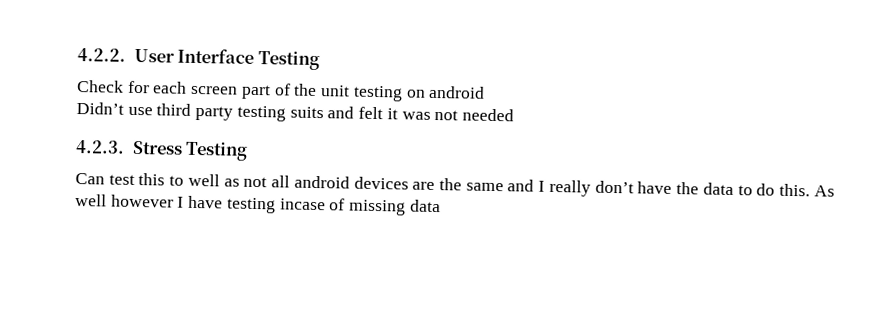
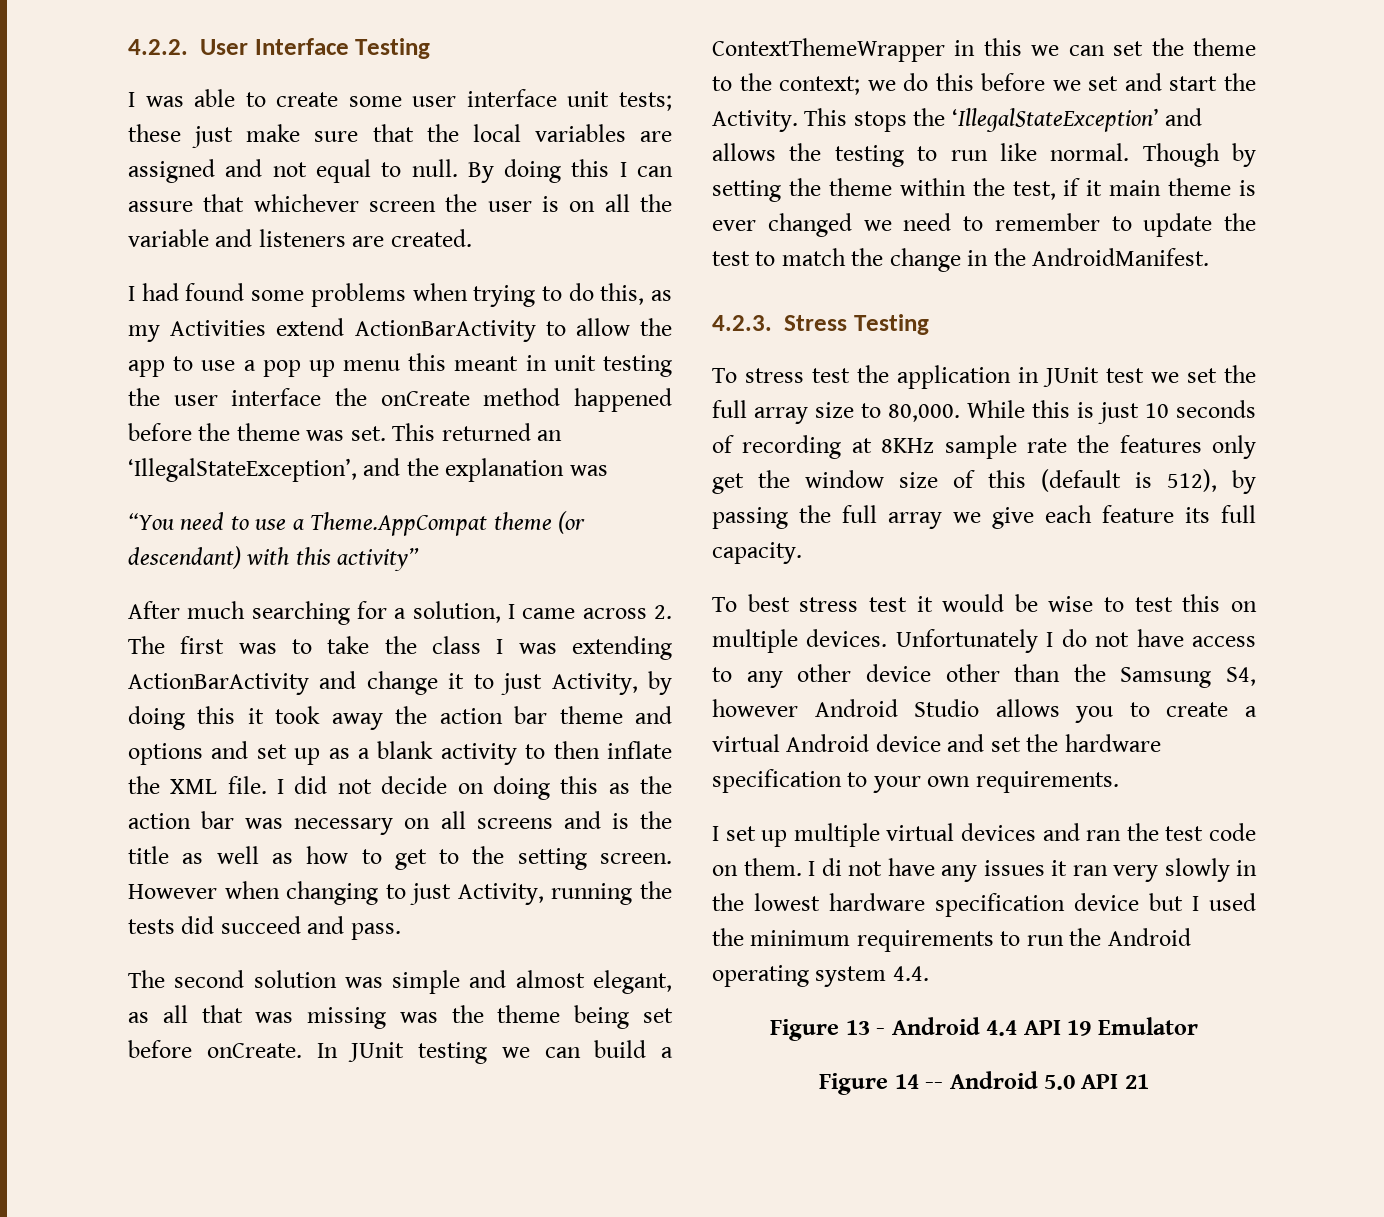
- Check for each screen part of the unit testing on android
- Didn’t use third party testing suits and felt it was not needed
+ I was able to create some user interface unit tests; these just make sure that the local variables are assigned and not equal to null. By doing this I can assure that whichever screen the user is on all the variable and listeners are created.
+ I had found some problems when trying to do this, as my Activities extend ActionBarActivity to allow the app to use a pop up menu this meant in unit testing the user interface the onCreate method happened before the theme was set. This returned an ‘IllegalStateException’, and the explanation was
+ “You need to use a Theme.AppCompat theme (or descendant) with this activity”
+ After much searching for a solution, I came across 2. The first was to take the class I was extending ActionBarActivity and change it to just Activity, by doing this it took away the action bar theme and options and set up as a blank activity to then inflate the XML file. I did not decide on doing this as the action bar was necessary on all screens and is the title as well as how to get to the setting screen. However when changing to just Activity, running the tests did succeed and pass.
+ The second solution was simple and almost elegant, as all that was missing was the theme being set before onCreate. In JUnit testing we can build a ContextThemeWrapper in this we can set the theme to the context; we do this before we set and start the Activity. This stops the ‘IllegalStateException’ and allows the testing to run like normal. Though by setting the theme within the test, if it main theme is ever changed we need to remember to update the test to match the change in the AndroidManifest.
  4.2.3. Stress Testing
- Can test this to well as not all android devices are the same and I really don’t have the data to do this. As well however I have testing incase of missing data
+ To stress test the application in JUnit test we set the full array size to 80,000. While this is just 10 seconds of recording at 8KHz sample rate the features only get the window size of this (default is 512), by passing the full array we give each feature its full capacity.
+ To best stress test it would be wise to test this on multiple devices. Unfortunately I do not have access to any other device other than the Samsung S4, however Android Studio allows you to create a virtual Android device and set the hardware specification to your own requirements.
+ I set up multiple virtual devices and ran the test code on them. I di not have any issues it ran very slowly in the lowest hardware specification device but I used the minimum requirements to run the Android operating system 4.4.
+ Figure 13 - Android 4.4 API 19 Emulator
+ Figure 14 -- Android 5.0 API 21

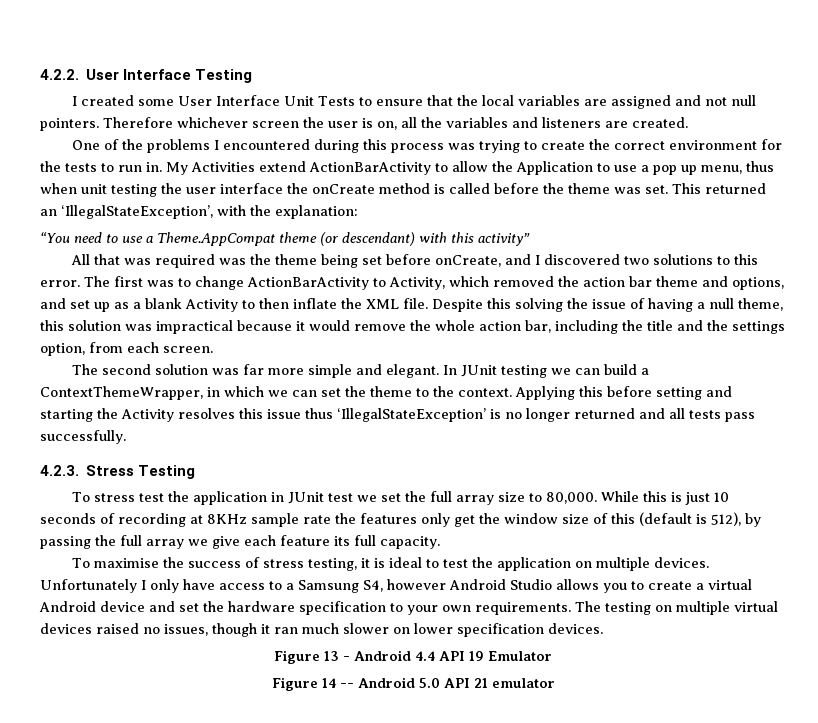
- I was able to create some user interface unit tests; these just make sure that the local variables are assigned and not equal to null. By doing this I can assure that whichever screen the user is on all the variable and listeners are created.
+ I created some User Interface Unit Tests to ensure that the local variables are assigned and not null pointers. Therefore whichever screen the user is on, all the variables and listeners are created.
- I had found some problems when trying to do this, as my Activities extend ActionBarActivity to allow the app to use a pop up menu this meant in unit testing the user interface the onCreate method happened before the theme was set.
+ One of the problems I encountered during this process was trying to create the correct environment for the tests to run in. My Activities extend ActionBarActivity to allow the Application to use a pop up menu, thus when unit testing the user interface the onCreate method is called before the theme was set.
- This returned an ‘IllegalStateException’, and the explanation was
+ This returned an ‘IllegalStateException’, with the explanation:
- After much searching for a solution, I came across 2. The first was to take the class I was extending ActionBarActivity and change it to just Activity, by doing this it took away the action bar theme and options and set up as a blank activity to then inflate the XML file.
+ All that was required was the theme being set before onCreate, and I discovered two solutions to this error. The first was to change ActionBarActivity to Activity, which removed the action bar theme and options, and set up as a blank Activity to then inflate the XML file.
- I did not decide on doing this as the action bar was necessary on all screens and is the title as well as how to get to the setting screen. However when changing to just Activity, running the tests did succeed and pass.
- The second solution was simple and almost elegant, as all that was missing was the theme being set before onCreate.
+ Despite this solving the issue of having a null theme, this solution was impractical because it would remove the whole action bar, including the title and the settings option, from each screen.
+ The second solution was far more simple and elegant.
- In JUnit testing we can build a ContextThemeWrapper in this we can set the theme to the context; we do this before we set and start the Activity. This stops the ‘IllegalStateException’ and allows the testing to run like normal. Though by setting the theme within the test, if it main theme is ever changed we need to remember to update the test to match the change in the AndroidManifest.
+ In JUnit testing we can build a ContextThemeWrapper, in which we can set the theme to the context. Applying this before setting and starting the Activity resolves this issue thus ‘IllegalStateException’ is no longer returned and all tests pass successfully.
- To best stress test it would be wise to test this on multiple devices.
+ To maximise the success of stress testing, it is ideal to test the application on multiple devices.
- Unfortunately I do not have access to any other device other than the Samsung S4, however Android Studio allows you to create a virtual Android device and set the hardware specification to your own requirements.
- I set up multiple virtual devices and ran the test code on them. I di not have any issues it ran very slowly in the lowest hardware specification device but I used the minimum requirements to run the Android operating system 4.4.
+ Unfortunately I only have access to a Samsung S4, however Android Studio allows you to create a virtual Android device and set the hardware specification to your own requirements. The testing on multiple virtual devices raised no issues, though it ran much slower on lower specification devices.
- Figure 14 -- Android 5.0 API 21
+ Figure 14 -- Android 5.0 API 21 emulator

